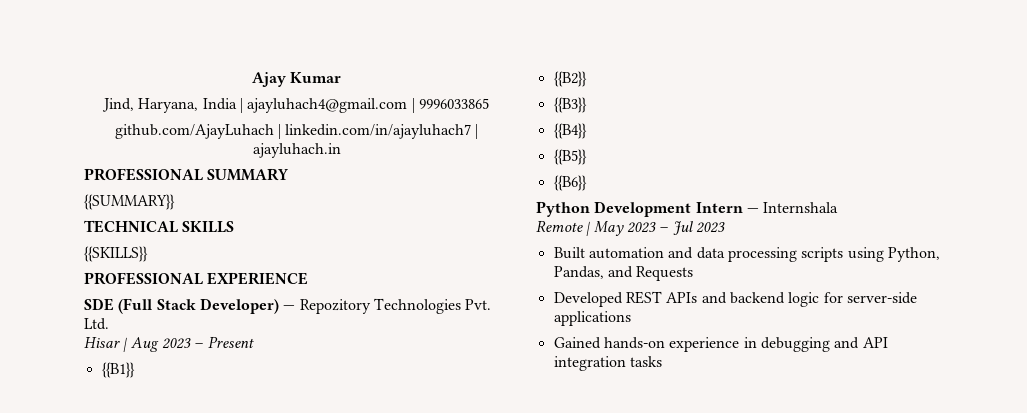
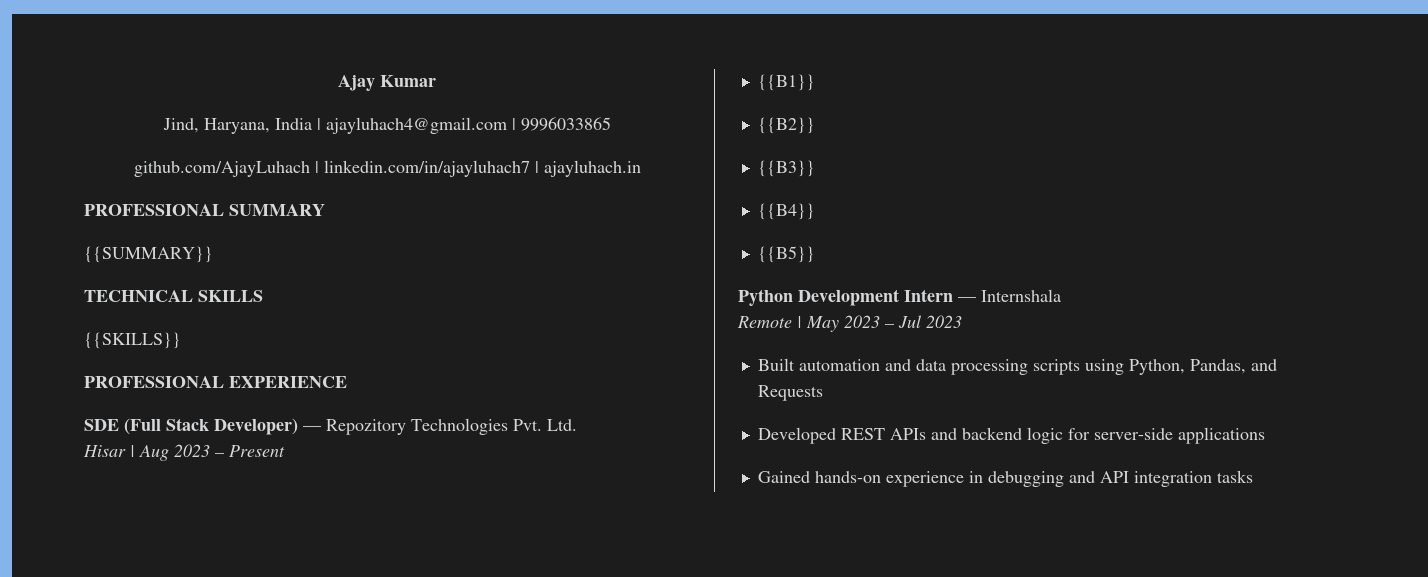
- {{B6}}

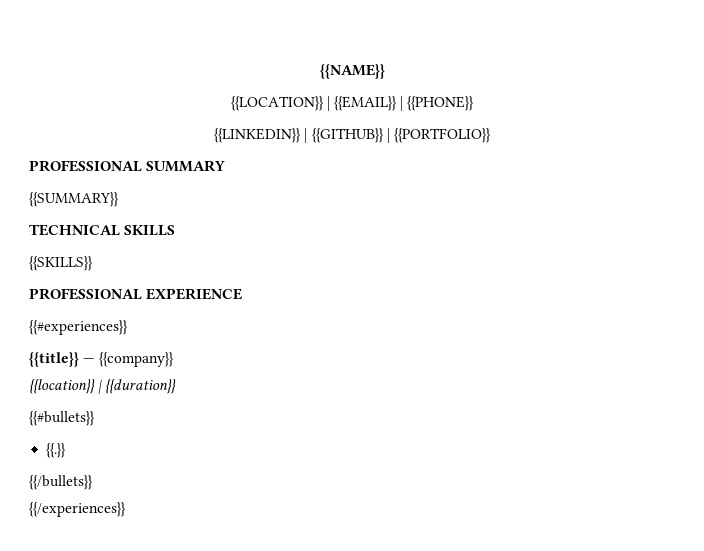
- Ajay Kumar
- Jind, Haryana, India | ajayluhach4@gmail.com | 9996033865
- github.com/AjayLuhach | linkedin.com/in/ajayluhach7 | ajayluhach.in
+ {{NAME}}
+ {{LOCATION}} | {{EMAIL}} | {{PHONE}}
+ {{LINKEDIN}} | {{GITHUB}} | {{PORTFOLIO}}
- SDE (Full Stack Developer) — Repozitory Technologies Pvt. Ltd.
- Hisar | Aug 2023 – Present
- {{B1}}
- {{B2}}
- {{B3}}
- {{B4}}
- {{B5}}
- Python Development Intern — Internshala
- Remote | May 2023 – Jul 2023
- Built automation and data processing scripts using Python, Pandas, and Requests
- Developed REST APIs and backend logic for server-side applications
- Gained hands-on experience in debugging and API integration tasks
+ {{#experiences}}
+ {{title}} — {{company}}
+ {{location}} | {{duration}}
+ {{#bullets}}
+ {{.}}
+ {{/bullets}}
+ {{/experiences}}

